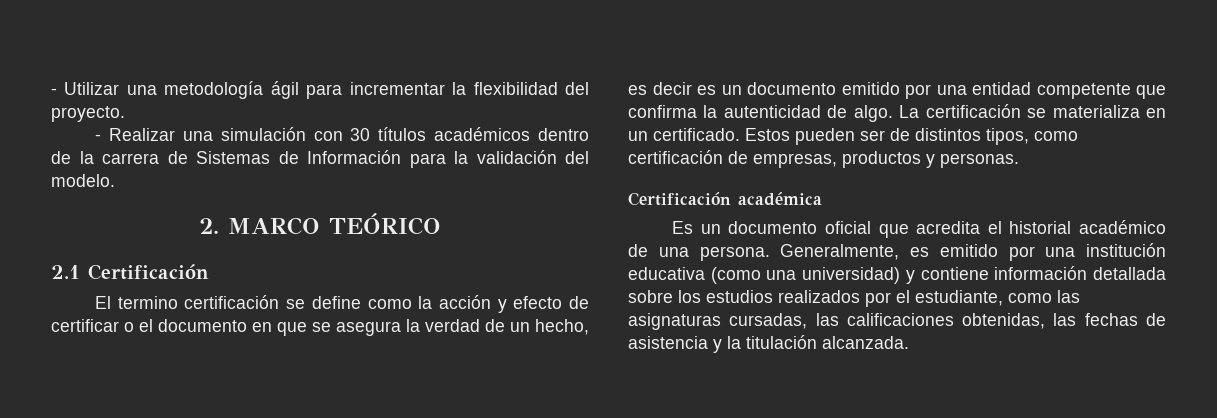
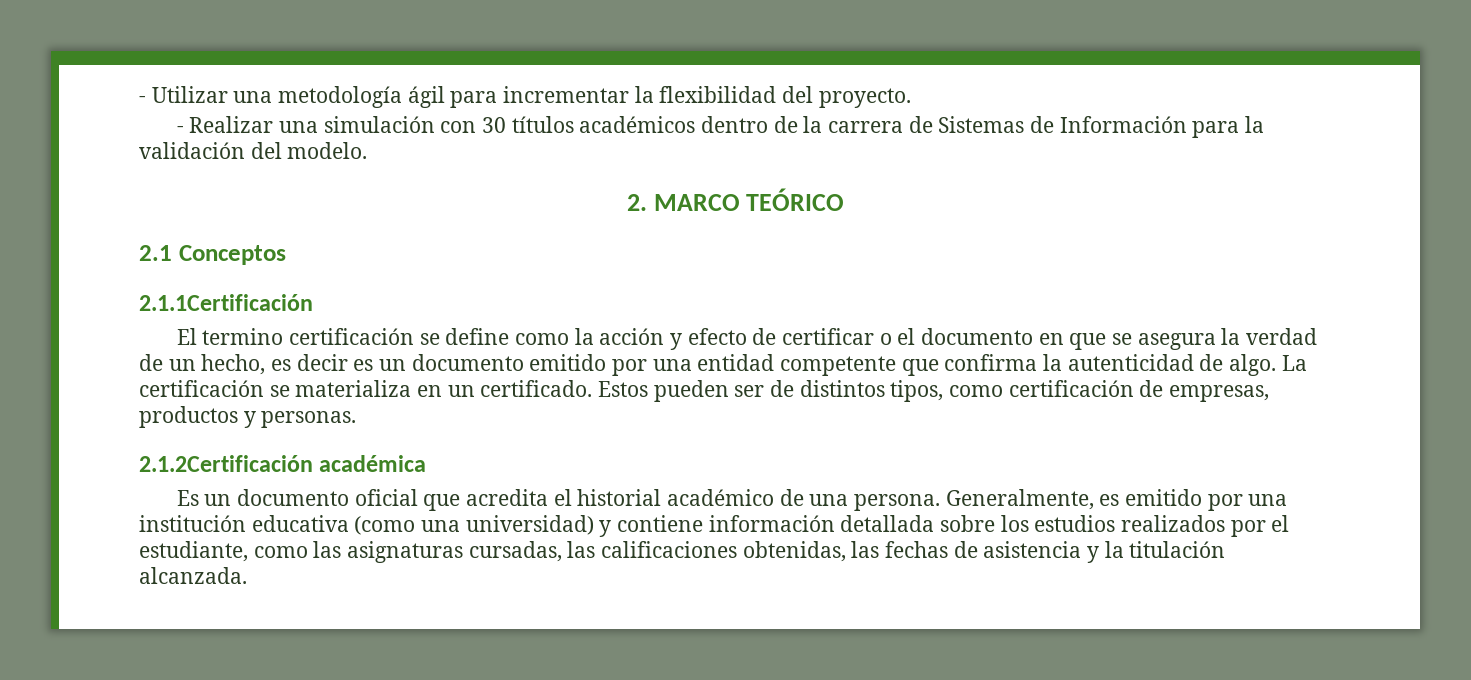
- 2.1 Certificación
+ 2.1 Conceptos
+ 2.1.1Certificación
- Certificación académica
+ 2.1.2Certificación académica

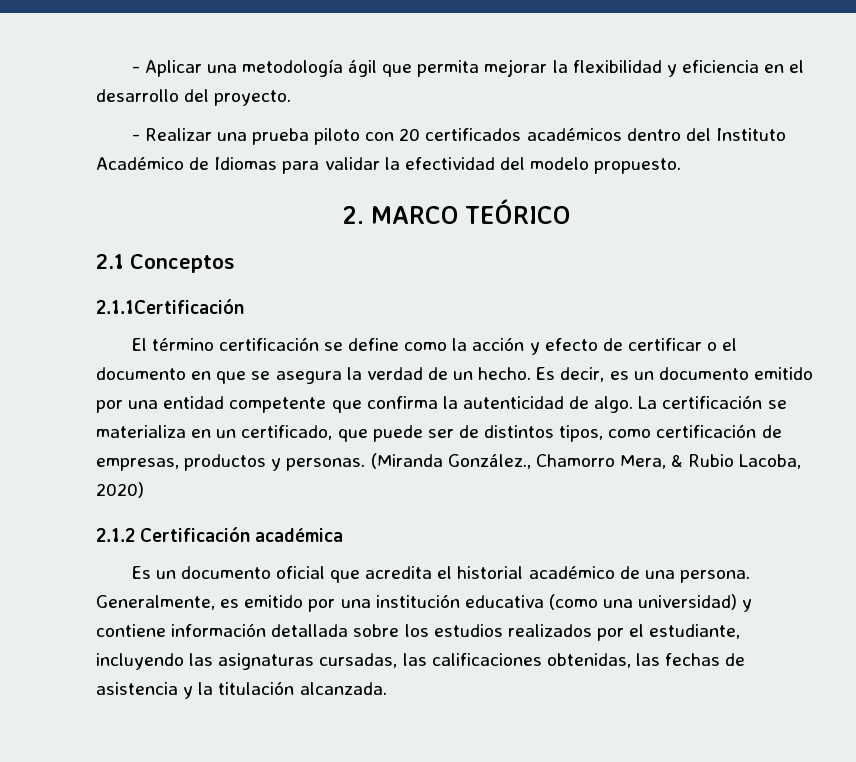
- - Utilizar una metodología ágil para incrementar la flexibilidad del proyecto.
+ - Aplicar una metodología ágil que permita mejorar la flexibilidad y eficiencia en el desarrollo del proyecto.
- - Realizar una simulación con 30 títulos académicos dentro de la carrera de Sistemas de Información para la validación del modelo.
+ - Realizar una prueba piloto con 20 certificados académicos dentro del Instituto Académico de Idiomas para validar la efectividad del modelo propuesto.
- El termino certificación se define como la acción y efecto de certificar o el documento en que se asegura la verdad de un hecho, es decir es un documento emitido por una entidad competente que confirma la autenticidad de algo.
+ El término certificación se define como la acción y efecto de certificar o el documento en que se asegura la verdad de un hecho. Es decir, es un documento emitido por una entidad competente que confirma la autenticidad de algo.
- La certificación se materializa en un certificado. Estos pueden ser de distintos tipos, como certificación de empresas, productos y personas.
- 2.1.2Certificación académica
+ La certificación se materializa en un certificado, que puede ser de distintos tipos, como certificación de empresas, productos y personas. (Miranda González., Chamorro Mera, & Rubio Lacoba, 2020)
+ 2.1.2 Certificación académica
- Generalmente, es emitido por una institución educativa (como una universidad) y contiene información detallada sobre los estudios realizados por el estudiante, como las asignaturas cursadas, las calificaciones obtenidas, las fechas de asistencia y la titulación alcanzada.
+ Generalmente, es emitido por una institución educativa (como una universidad) y contiene información detallada sobre los estudios realizados por el estudiante, incluyendo las asignaturas cursadas, las calificaciones obtenidas, las fechas de asistencia y la titulación alcanzada.

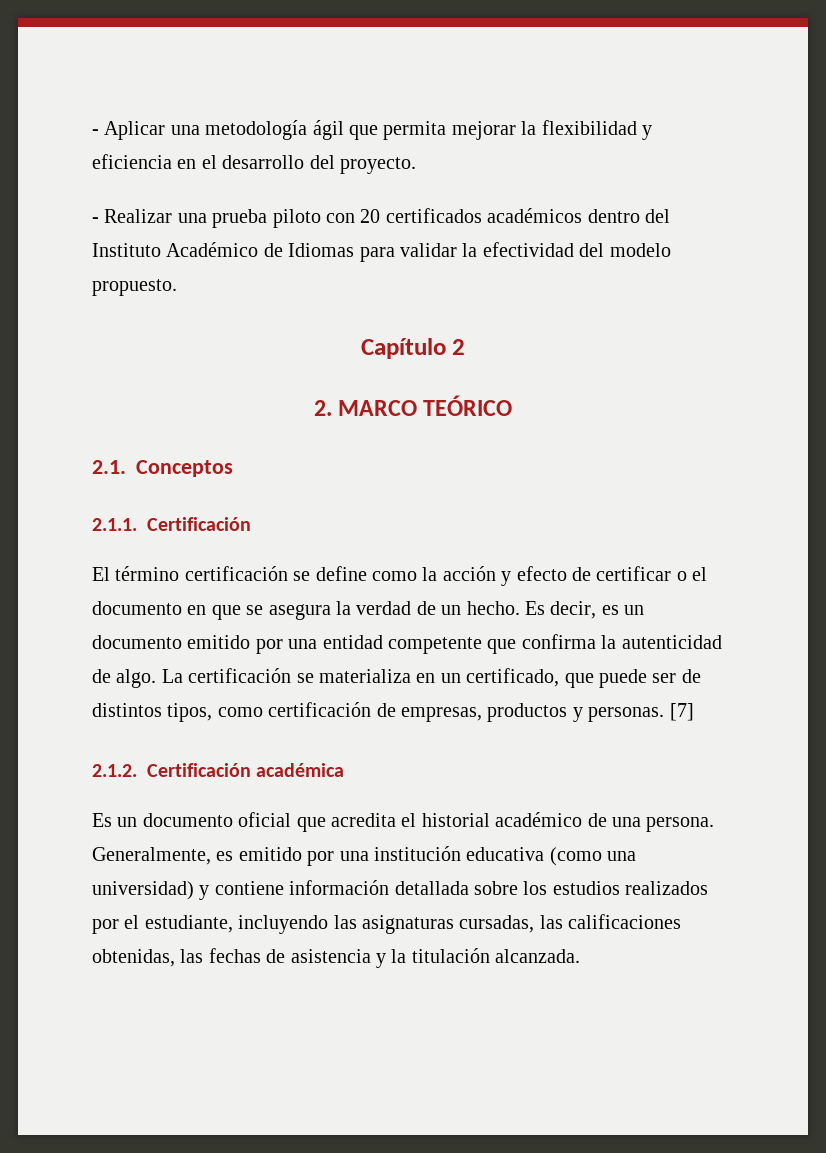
+ Capítulo 2
- 2.1 Conceptos
+ 2.1. Conceptos
- 2.1.1Certificación
+ 2.1.1. Certificación
- (Miranda González., Chamorro Mera, & Rubio Lacoba, 2020)
- 2.1.2 Certificación académica
+ [7]
+ 2.1.2. Certificación académica

